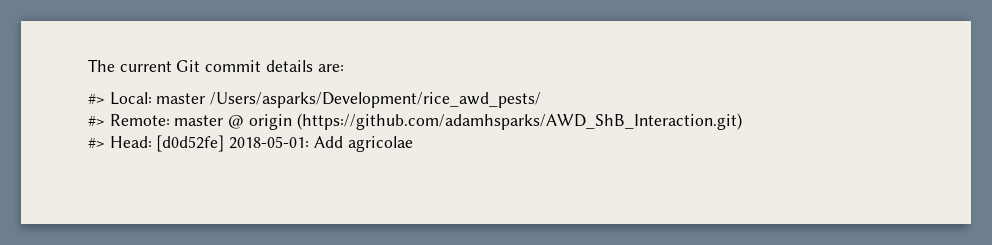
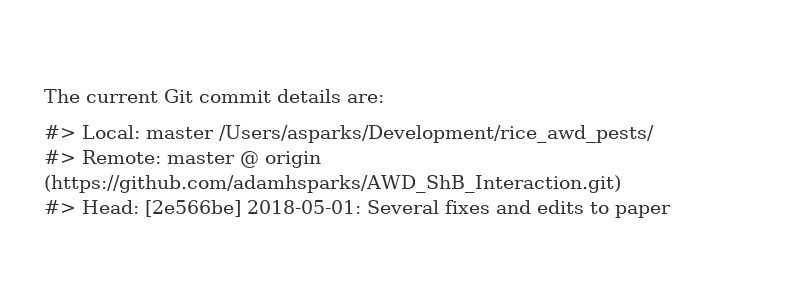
- #> Head: [d0d52fe] 2018-05-01: Add agricolae
+ #> Head: [2e566be] 2018-05-01: Several fixes and edits to paper

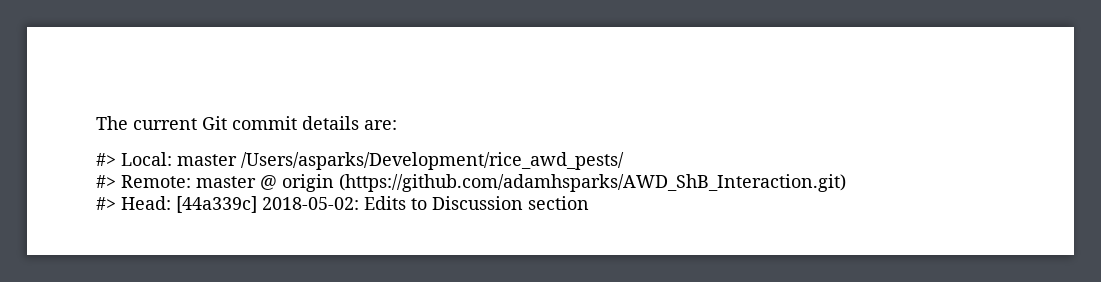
- #> Head: [2e566be] 2018-05-01: Several fixes and edits to paper
+ #> Head: [44a339c] 2018-05-02: Edits to Discussion section

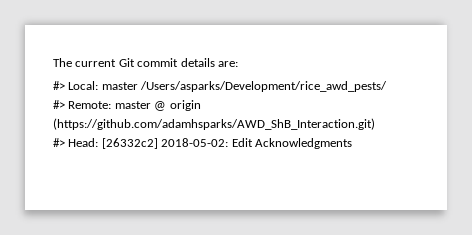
- #> Head: [44a339c] 2018-05-02: Edits to Discussion section
+ #> Head: [26332c2] 2018-05-02: Edit Acknowledgments

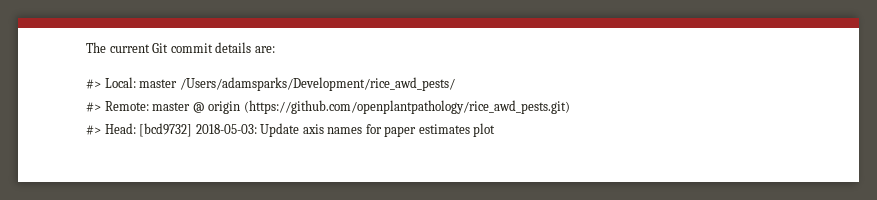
- #> Local: master /Users/asparks/Development/rice_awd_pests/
+ #> Local: master /Users/adamsparks/Development/rice_awd_pests/
- #> Remote: master @ origin (https://github.com/adamhsparks/AWD_ShB_Interaction.git)
+ #> Remote: master @ origin (https://github.com/openplantpathology/rice_awd_pests.git)
- #> Head: [26332c2] 2018-05-02: Edit Acknowledgments
+ #> Head: [bcd9732] 2018-05-03: Update axis names for paper estimates plot

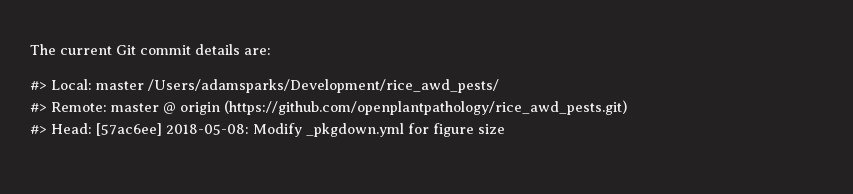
- #> Head: [bcd9732] 2018-05-03: Update axis names for paper estimates plot
+ #> Head: [57ac6ee] 2018-05-08: Modify _pkgdown.yml for figure size

